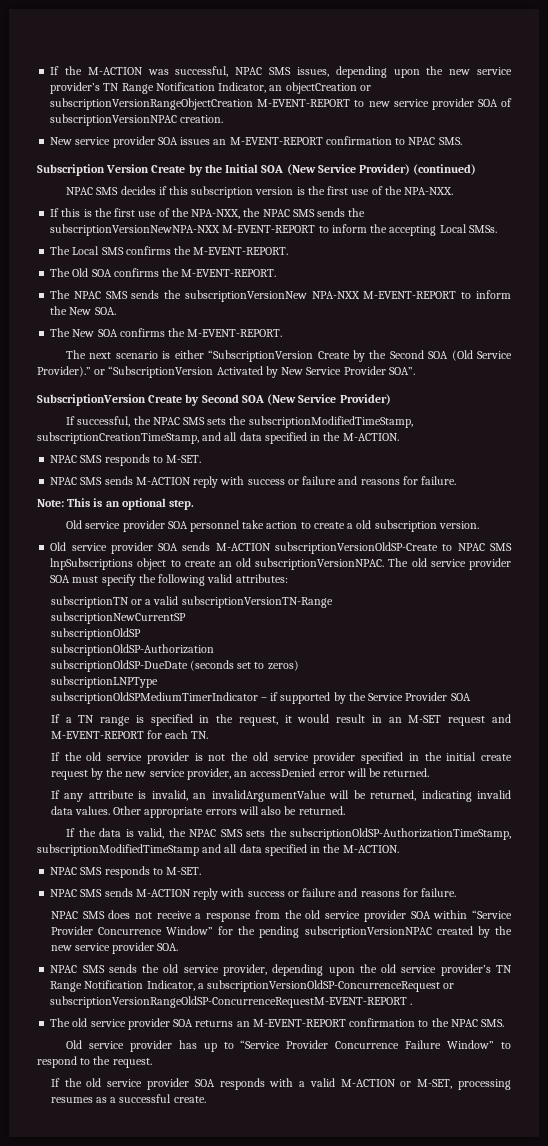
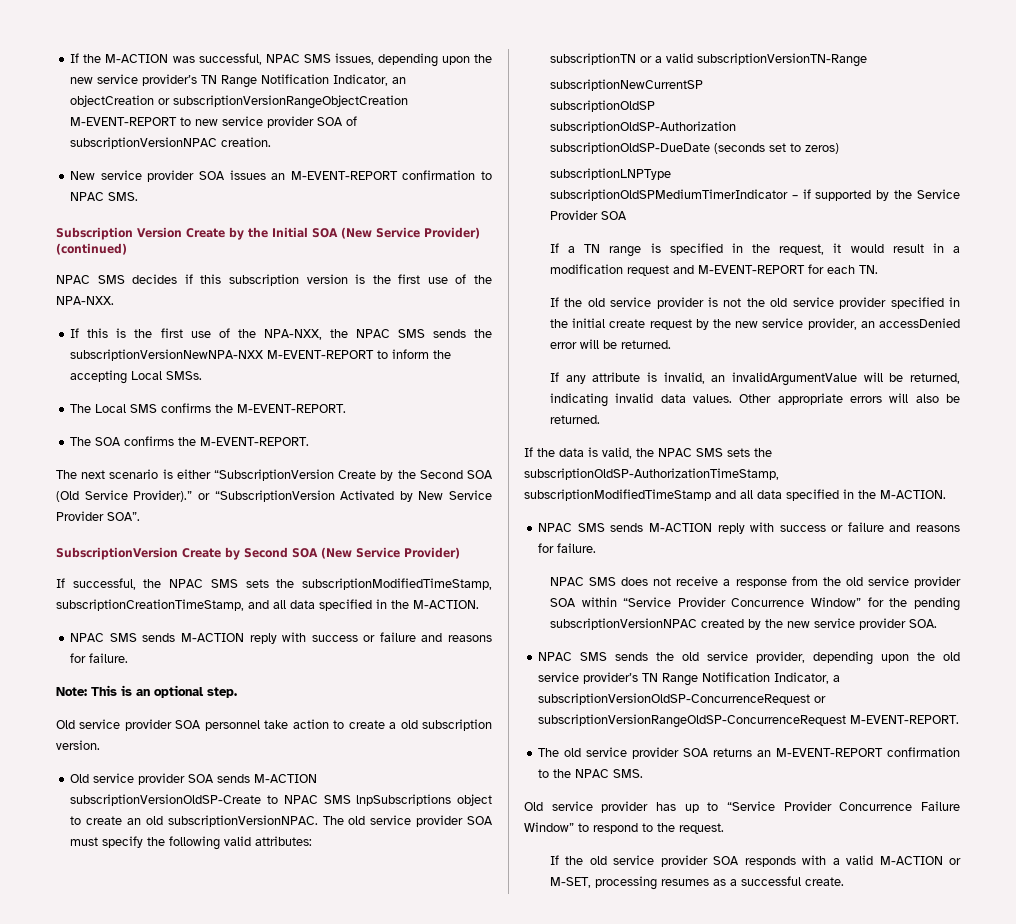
- The Old SOA confirms the M-EVENT-REPORT.
- The NPAC SMS sends the subscriptionVersionNew NPA-NXX M-EVENT-REPORT to inform the New SOA.
- The New SOA confirms the M-EVENT-REPORT.
+ The SOA confirms the M-EVENT-REPORT.
  If successful, the NPAC SMS sets the subscriptionModifiedTimeStamp, subscriptionCreationTimeStamp, and all data specified in the M-ACTION.
- NPAC SMS responds to M-SET.
- If a TN range is specified in the request, it would result in an M-SET request and M-EVENT-REPORT for each TN.
+ If a TN range is specified in the request, it would result in a modification request and M-EVENT-REPORT for each TN.
  If the data is valid, the NPAC SMS sets the subscriptionOldSP-AuthorizationTimeStamp, subscriptionModifiedTimeStamp and all data specified in the M-ACTION.
- NPAC SMS responds to M-SET.
- NPAC SMS sends the old service provider, depending upon the old service provider’s TN Range Notification Indicator, a subscriptionVersionOldSP-ConcurrenceRequest or subscriptionVersionRangeOldSP-ConcurrenceRequestM-EVENT-REPORT .
+ NPAC SMS sends the old service provider, depending upon the old service provider’s TN Range Notification Indicator, a subscriptionVersionOldSP-ConcurrenceRequest or subscriptionVersionRangeOldSP-ConcurrenceRequest M-EVENT-REPORT.

